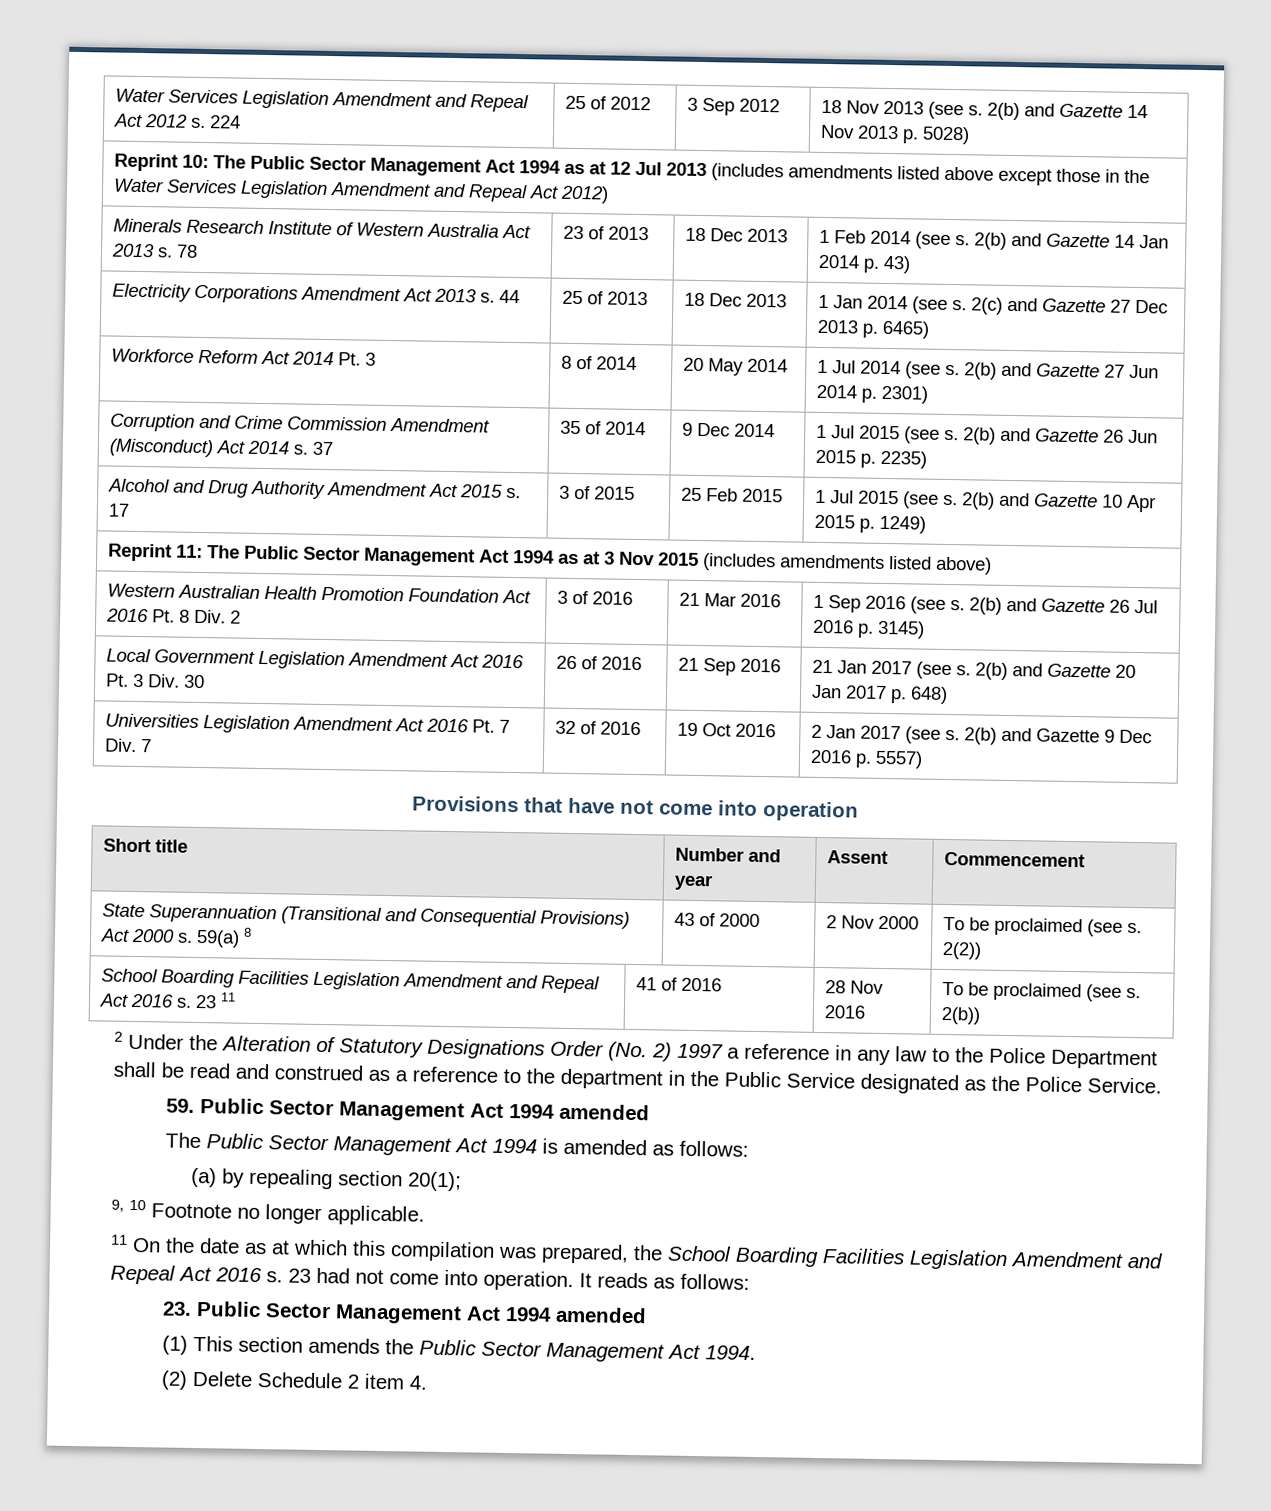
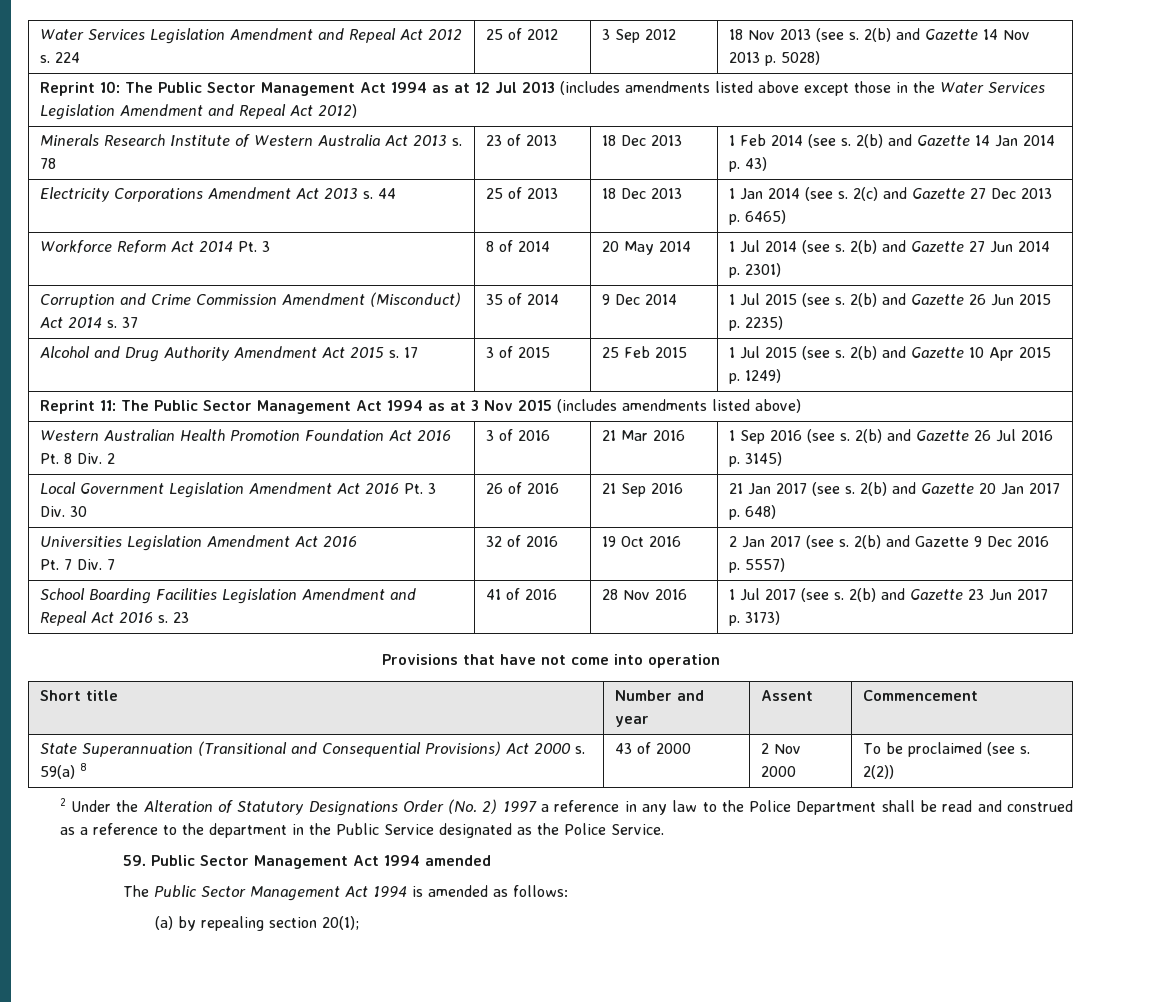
- Universities Legislation Amendment Act 2016 Pt. 7 Div. 7 | 32 of 2016 | 19 Oct 2016 | 2 Jan 2017 (see s. 2(b) and Gazette 9 Dec 2016 p. 5557)
+ Universities Legislation Amendment Act 2016
+ Pt. 7 Div. 7 | 32 of 2016 | 19 Oct 2016 | 2 Jan 2017 (see s. 2(b) and Gazette 9 Dec 2016 p. 5557)
+ School Boarding Facilities Legislation Amendment and Repeal Act 2016 s. 23 | 41 of 2016 | 28 Nov 2016 | 1 Jul 2017 (see s. 2(b) and Gazette 23 Jun 2017 p. 3173)
- School Boarding Facilities Legislation Amendment and Repeal Act 2016 s. 23 11 | 41 of 2016 | 28 Nov 2016 | To be proclaimed (see s. 2(b))
- 9, 10 Footnote no longer applicable.
- 11 On the date as at which this compilation was prepared, the School Boarding Facilities Legislation Amendment and Repeal Act 2016 s. 23 had not come into operation. It reads as follows:
- 23. Public Sector Management Act 1994 amended
- (1) This section amends the Public Sector Management Act 1994.
- (2) Delete Schedule 2 item 4.

